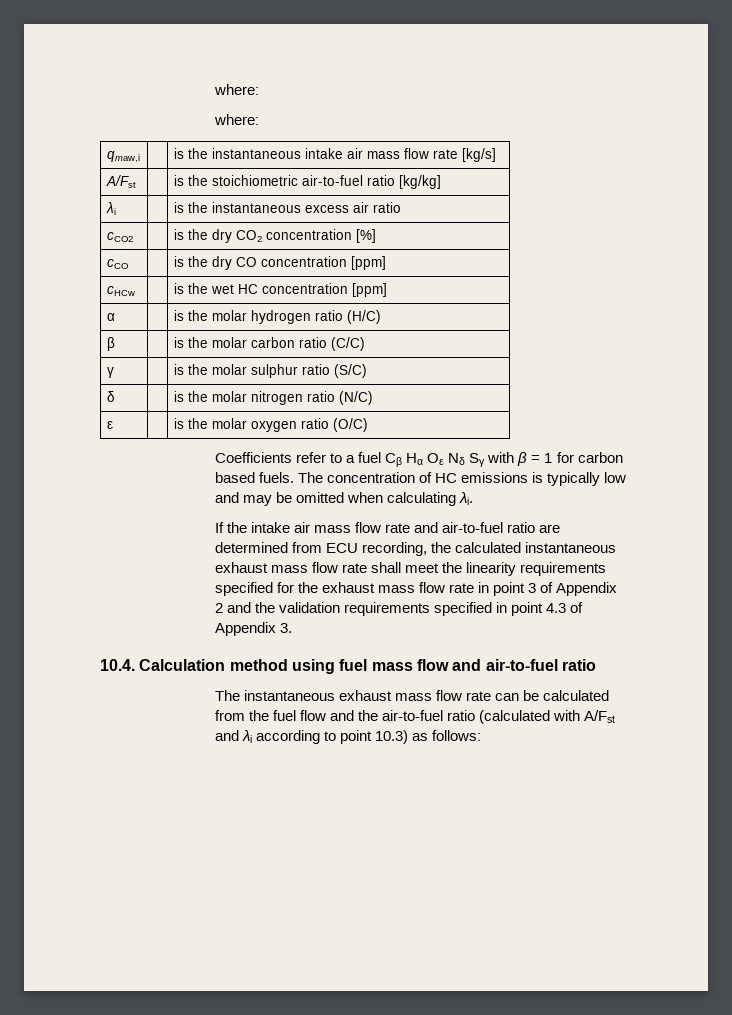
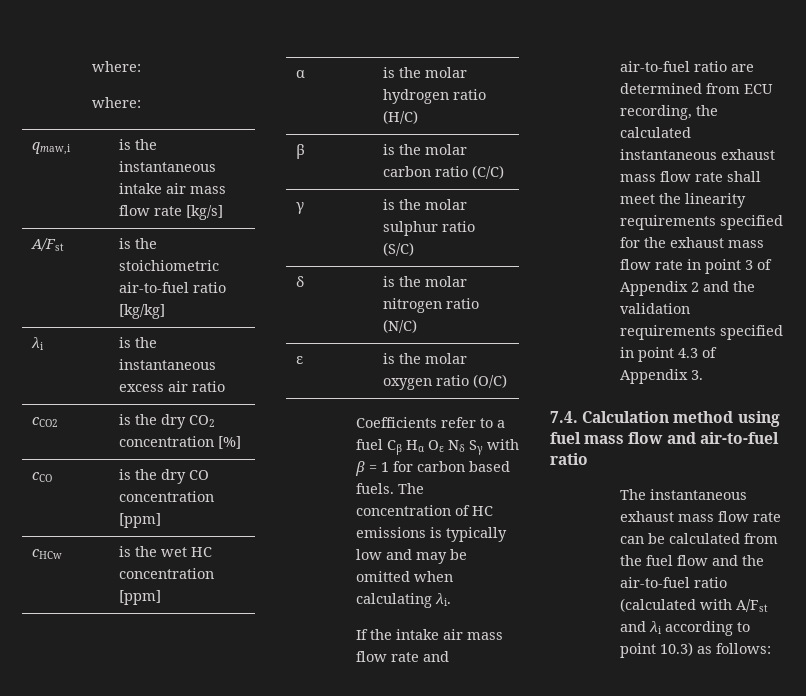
- 10.4. Calculation method using fuel mass flow and air-to-fuel ratio
+ 7.4. Calculation method using fuel mass flow and air-to-fuel ratio

